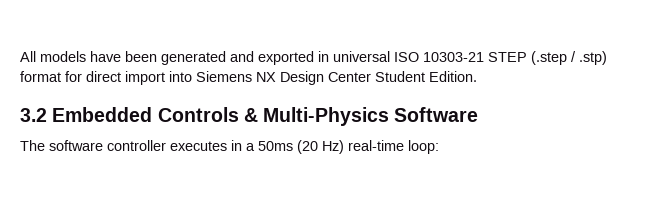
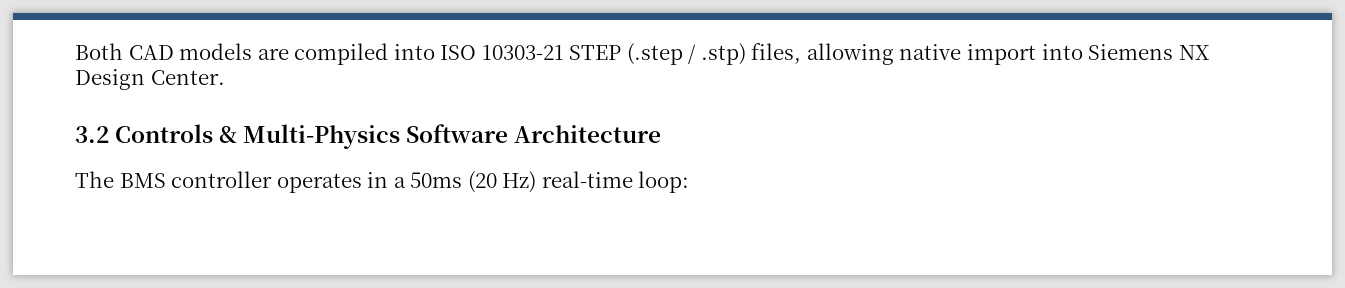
- All models have been generated and exported in universal ISO 10303-21 STEP (.step / .stp) format for direct import into Siemens NX Design Center Student Edition.
+ Both CAD models are compiled into ISO 10303-21 STEP (.step / .stp) files, allowing native import into Siemens NX Design Center.
- 3.2 Embedded Controls & Multi-Physics Software
+ 3.2 Controls & Multi-Physics Software Architecture
- The software controller executes in a 50ms (20 Hz) real-time loop:
+ The BMS controller operates in a 50ms (20 Hz) real-time loop:

